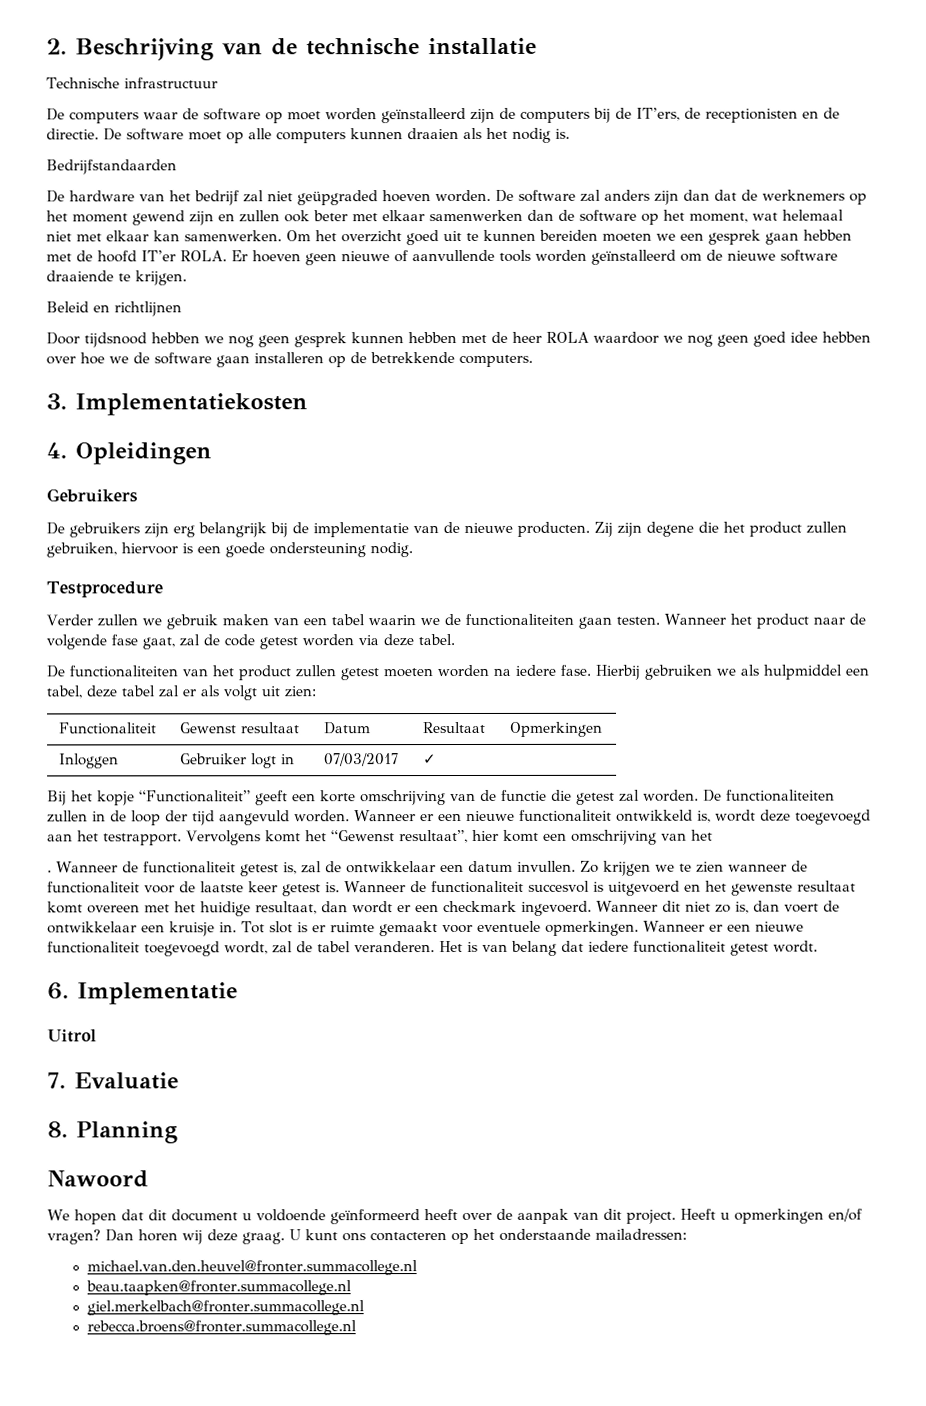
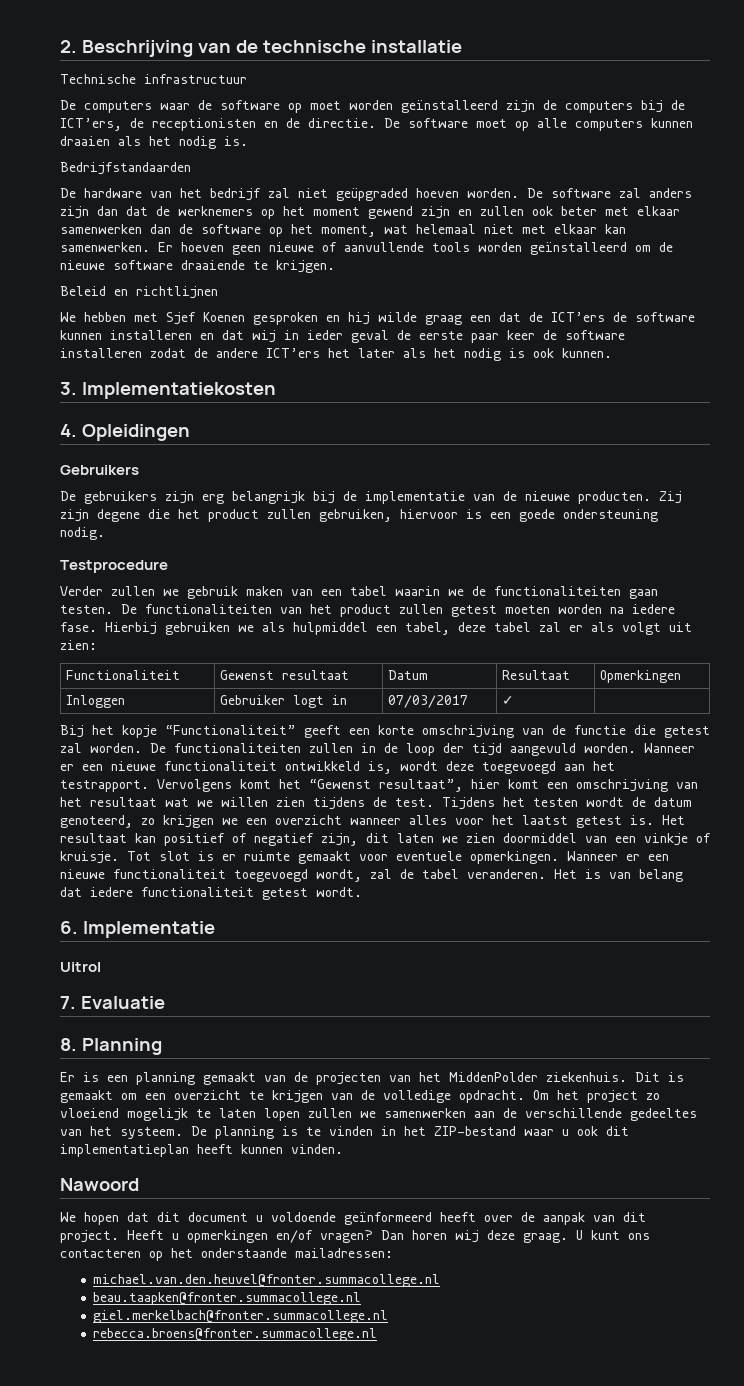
- De computers waar de software op moet worden geïnstalleerd zijn de computers bij de IT’ers, de receptionisten en de directie.
+ De computers waar de software op moet worden geïnstalleerd zijn de computers bij de ICT’ers, de receptionisten en de directie.
- Om het overzicht goed uit te kunnen bereiden moeten we een gesprek gaan hebben met de hoofd IT’er ROLA.
- Door tijdsnood hebben we nog geen gesprek kunnen hebben met de heer ROLA waardoor we nog geen goed idee hebben over hoe we de software gaan installeren op de betrekkende computers.
+ We hebben met Sjef Koenen gesproken en hij wilde graag een dat de ICT’ers de software kunnen installeren en dat wij in ieder geval de eerste paar keer de software installeren zodat de andere ICT’ers het later als het nodig is ook kunnen.
- Verder zullen we gebruik maken van een tabel waarin we de functionaliteiten gaan testen. Wanneer het product naar de volgende fase gaat, zal de code getest worden via deze tabel.
- De functionaliteiten van het product zullen getest moeten worden na iedere fase.
+ Verder zullen we gebruik maken van een tabel waarin we de functionaliteiten gaan testen. De functionaliteiten van het product zullen getest moeten worden na iedere fase.
- Vervolgens komt het “Gewenst resultaat”, hier komt een omschrijving van het
- . Wanneer de functionaliteit getest is, zal de ontwikkelaar een datum invullen. Zo krijgen we te zien wanneer de functionaliteit voor de laatste keer getest is. Wanneer de functionaliteit succesvol is uitgevoerd en het gewenste resultaat komt overeen met het huidige resultaat, dan wordt er een checkmark ingevoerd. Wanneer dit niet zo is, dan voert de ontwikkelaar een kruisje in.
+ Vervolgens komt het “Gewenst resultaat”, hier komt een omschrijving van het resultaat wat we willen zien tijdens de test. Tijdens het testen wordt de datum genoteerd, zo krijgen we een overzicht wanneer alles voor het laatst getest is. Het resultaat kan positief of negatief zijn, dit laten we zien doormiddel van een vinkje of kruisje.
+ Er is een planning gemaakt van de projecten van het MiddenPolder ziekenhuis. Dit is gemaakt om een overzicht te krijgen van de volledige opdracht. Om het project zo vloeiend mogelijk te laten lopen zullen we samenwerken aan de verschillende gedeeltes van het systeem. De planning is te vinden in het ZIP-bestand waar u ook dit implementatieplan heeft kunnen vinden.

